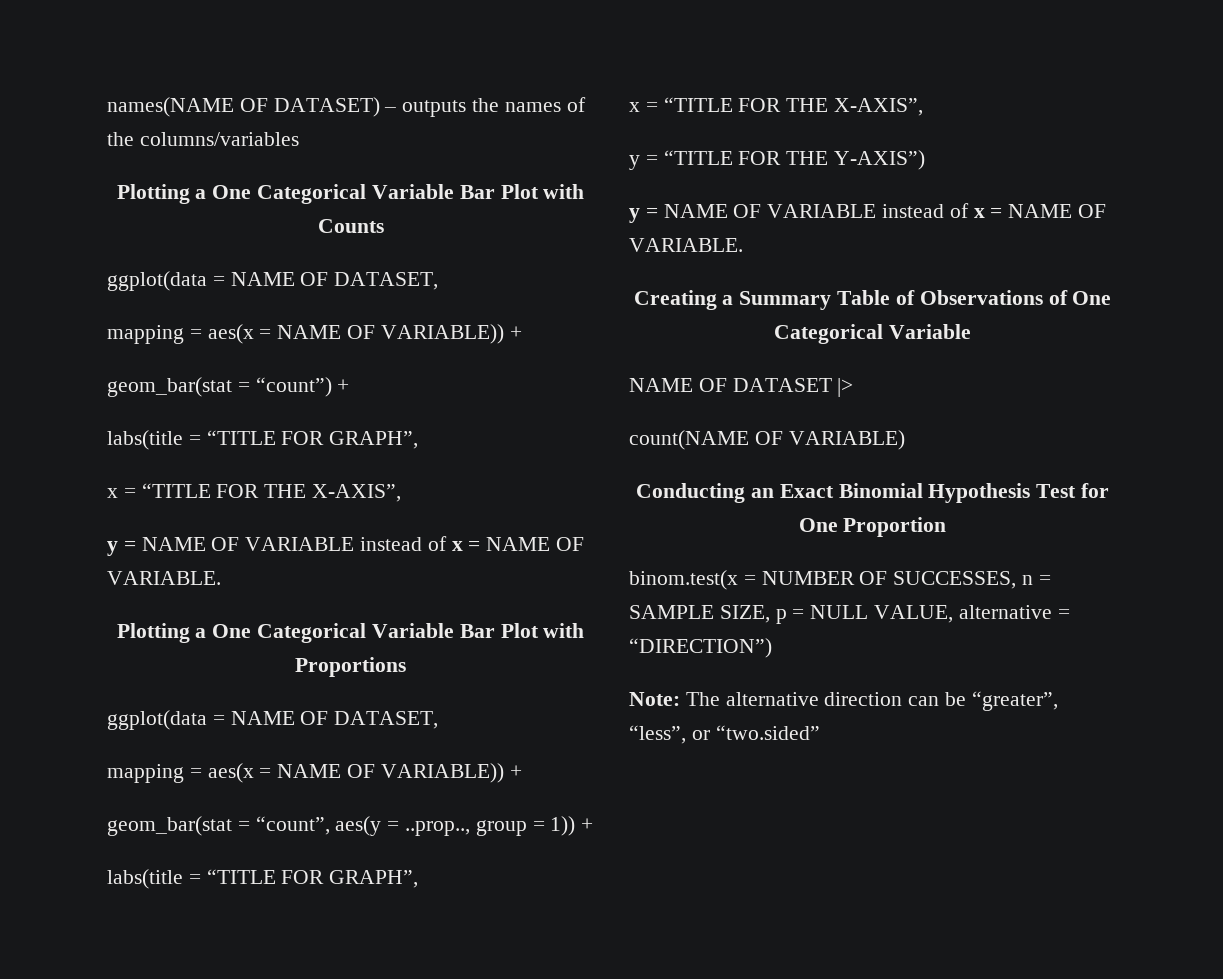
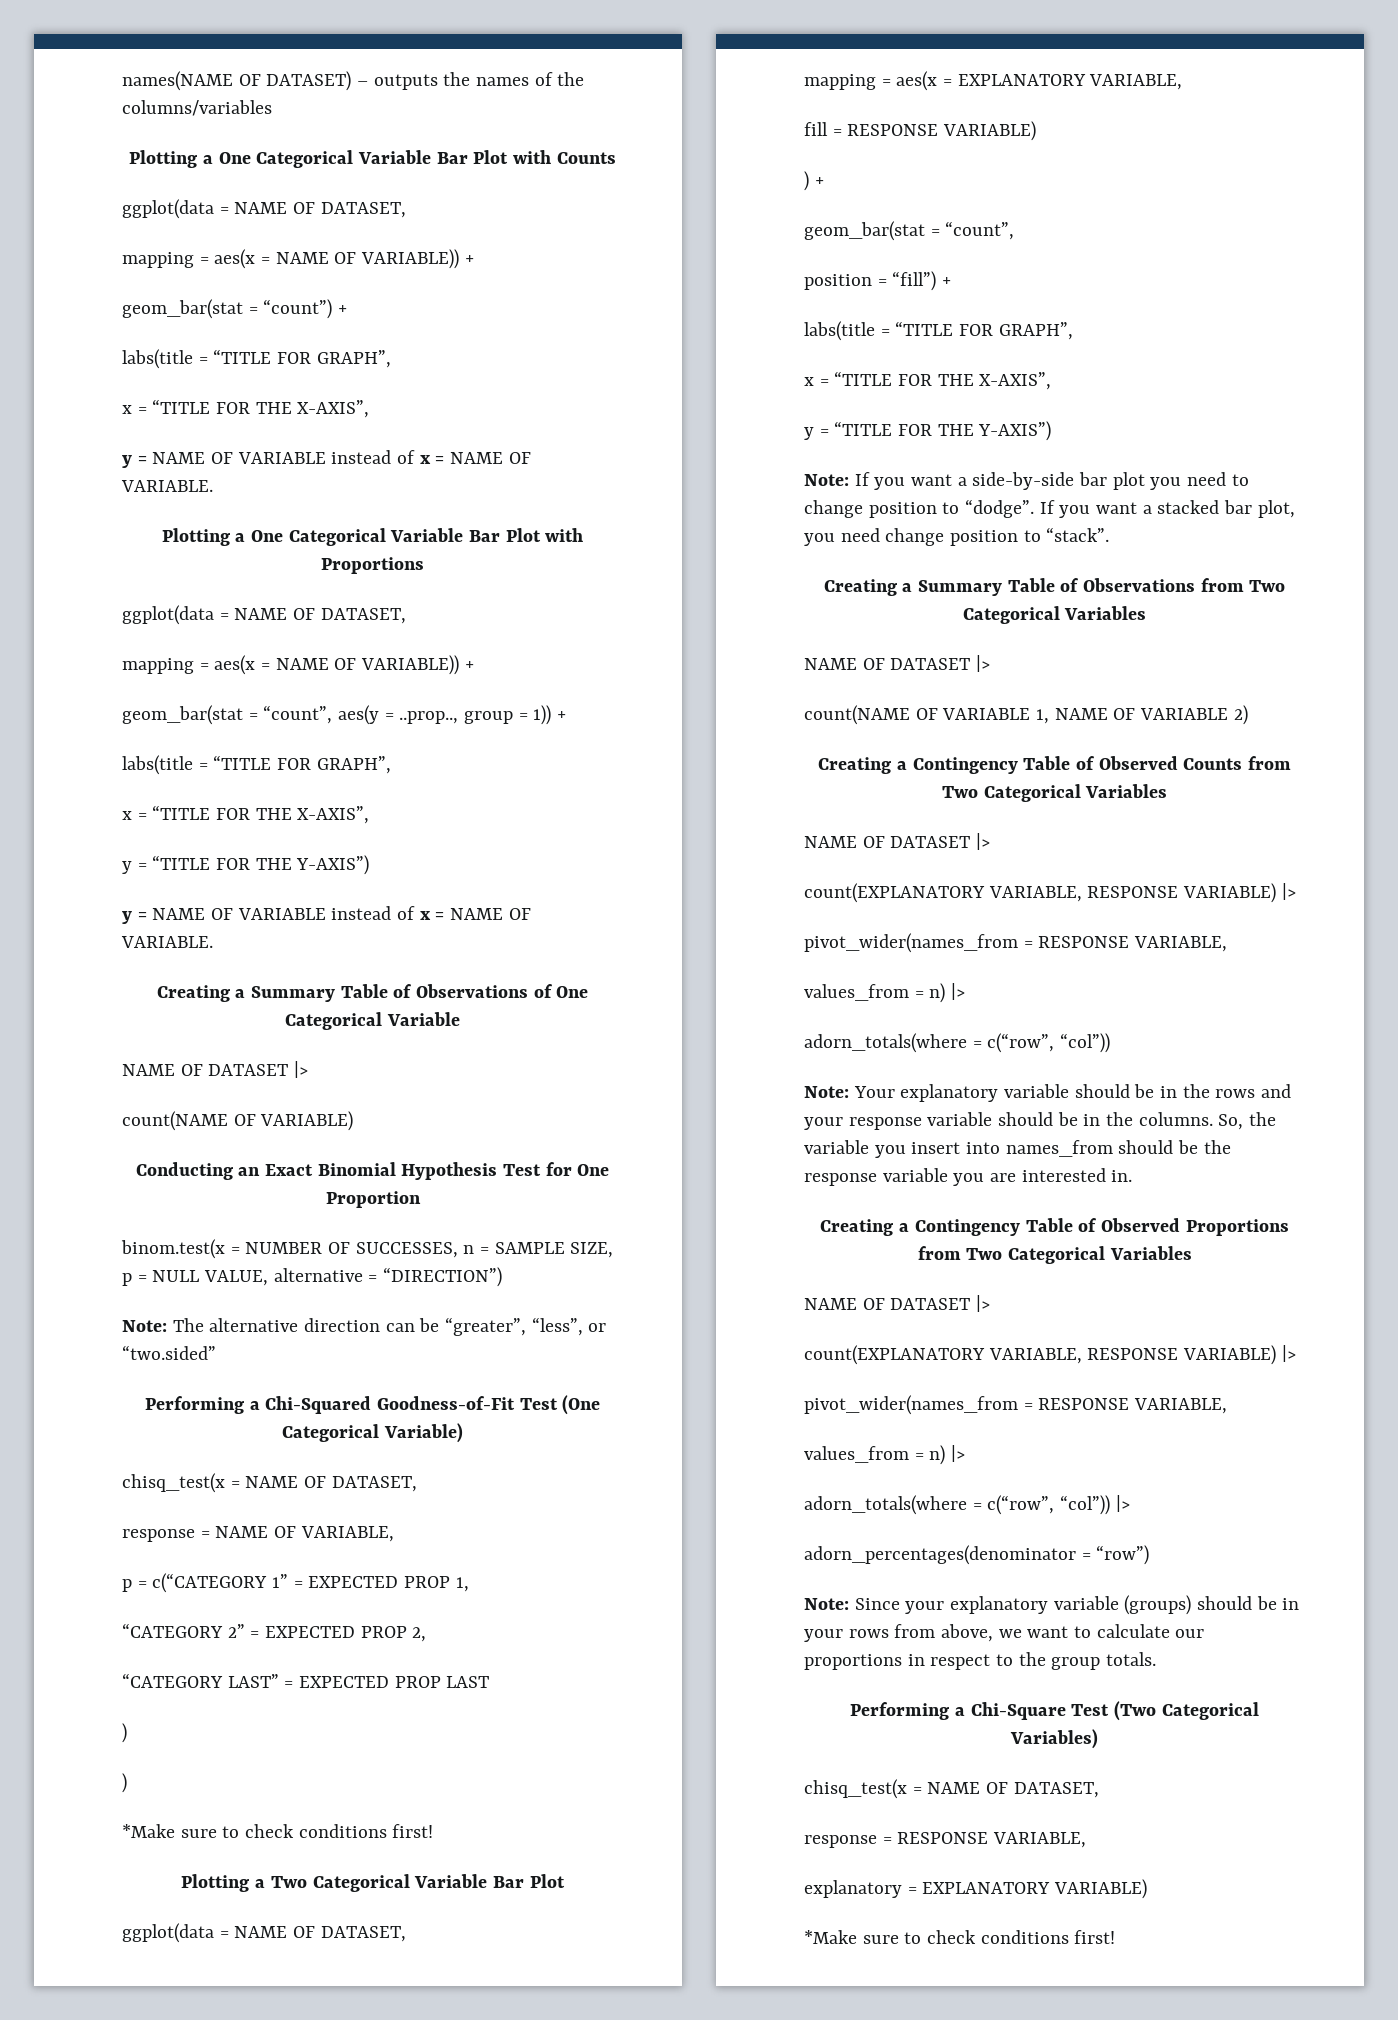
+ Performing a Chi-Squared Goodness-of-Fit Test (One Categorical Variable)
+ chisq_test(x = NAME OF DATASET,
+ response = NAME OF VARIABLE,
+ p = c(“CATEGORY 1” = EXPECTED PROP 1,
+ “CATEGORY 2” = EXPECTED PROP 2,
+ “CATEGORY LAST” = EXPECTED PROP LAST
+ )
+ )
+ *Make sure to check conditions first!
+ Plotting a Two Categorical Variable Bar Plot
+ ggplot(data = NAME OF DATASET,
+ mapping = aes(x = EXPLANATORY VARIABLE,
+ fill = RESPONSE VARIABLE)
+ ) +
+ geom_bar(stat = “count”,
+ position = “fill”) +
+ labs(title = “TITLE FOR GRAPH”,
+ x = “TITLE FOR THE X-AXIS”,
+ y = “TITLE FOR THE Y-AXIS”)
+ Note: If you want a side-by-side bar plot you need to change position to “dodge”. If you want a stacked bar plot, you need change position to “stack”.
+ Creating a Summary Table of Observations from Two Categorical Variables
+ NAME OF DATASET |>
+ count(NAME OF VARIABLE 1, NAME OF VARIABLE 2)
+ Creating a Contingency Table of Observed Counts from Two Categorical Variables
+ NAME OF DATASET |>
+ count(EXPLANATORY VARIABLE, RESPONSE VARIABLE) |>
+ pivot_wider(names_from = RESPONSE VARIABLE,
+ values_from = n) |>
+ adorn_totals(where = c(“row”, “col”))
+ Note: Your explanatory variable should be in the rows and your response variable should be in the columns. So, the variable you insert into names_from should be the response variable you are interested in.
+ Creating a Contingency Table of Observed Proportions from Two Categorical Variables
+ NAME OF DATASET |>
+ count(EXPLANATORY VARIABLE, RESPONSE VARIABLE) |>
+ pivot_wider(names_from = RESPONSE VARIABLE,
+ values_from = n) |>
+ adorn_totals(where = c(“row”, “col”)) |>
+ adorn_percentages(denominator = “row”)
+ Note: Since your explanatory variable (groups) should be in your rows from above, we want to calculate our proportions in respect to the group totals.
+ Performing a Chi-Square Test (Two Categorical Variables)
+ chisq_test(x = NAME OF DATASET,
+ response = RESPONSE VARIABLE,
+ explanatory = EXPLANATORY VARIABLE)
+ *Make sure to check conditions first!

